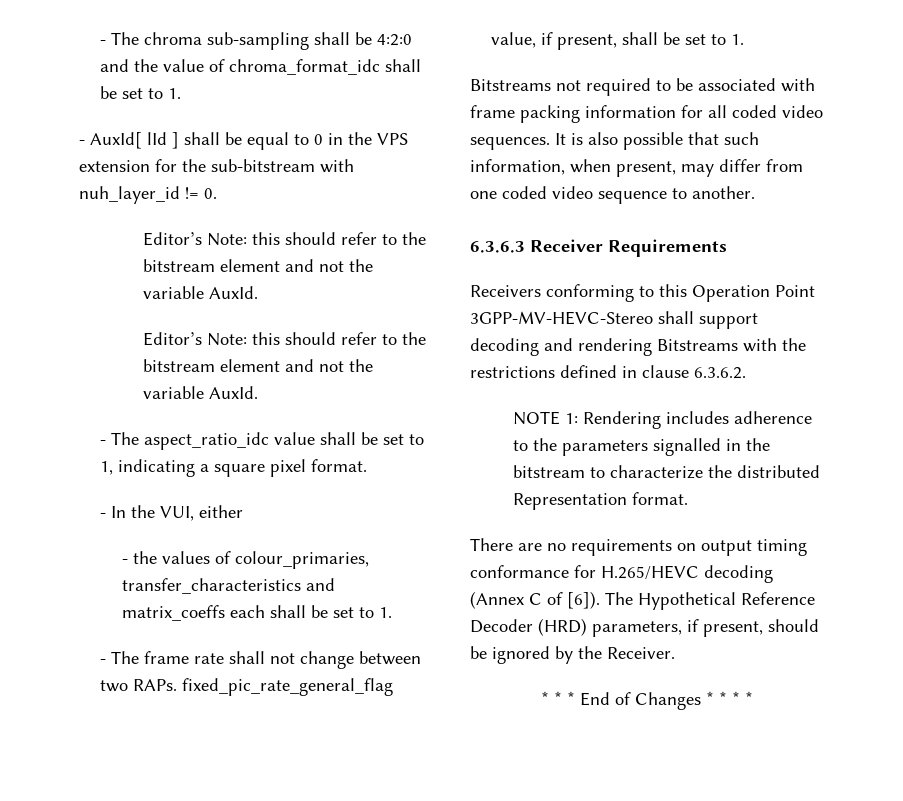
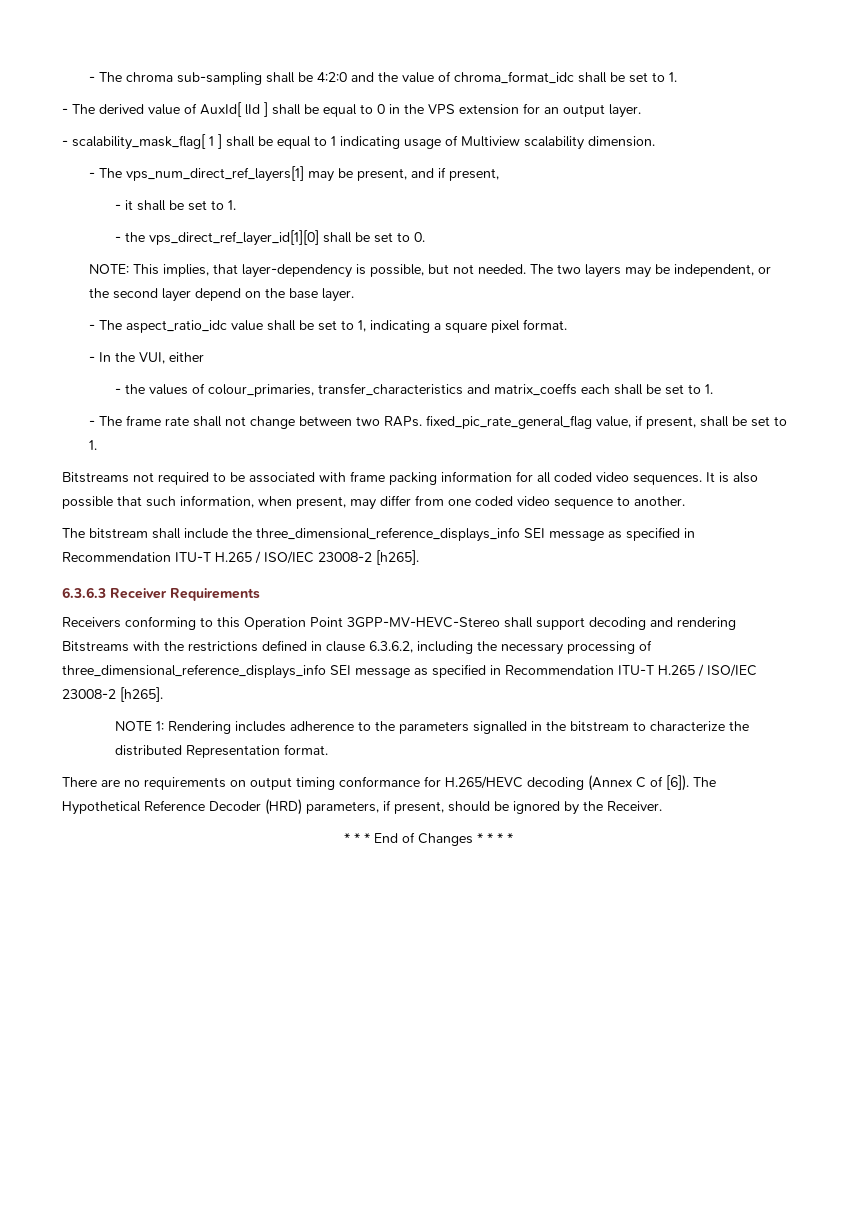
- - AuxId[ lId ] shall be equal to 0 in the VPS extension for the sub-bitstream with nuh_layer_id != 0.
- Editor’s Note: this should refer to the bitstream element and not the variable AuxId.
- Editor’s Note: this should refer to the bitstream element and not the variable AuxId.
+ - The derived value of AuxId[ lId ] shall be equal to 0 in the VPS extension for an output layer.
+ - scalability_mask_flag[ 1 ] shall be equal to 1 indicating usage of Multiview scalability dimension.
+ - The vps_num_direct_ref_layers[1] may be present, and if present,
+ - it shall be set to 1.
+ - the vps_direct_ref_layer_id[1][0] shall be set to 0.
+ NOTE: This implies, that layer-dependency is possible, but not needed. The two layers may be independent, or the second layer depend on the base layer.
+ The bitstream shall include the three_dimensional_reference_displays_info SEI message as specified in Recommendation ITU-T H.265 / ISO/IEC 23008-2 [h265].
- Receivers conforming to this Operation Point 3GPP-MV-HEVC-Stereo shall support decoding and rendering Bitstreams with the restrictions defined in clause 6.3.6.2.
+ Receivers conforming to this Operation Point 3GPP-MV-HEVC-Stereo shall support decoding and rendering Bitstreams with the restrictions defined in clause 6.3.6.2, including the necessary processing of three_dimensional_reference_displays_info SEI message as specified in Recommendation ITU-T H.265 / ISO/IEC 23008-2 [h265].

